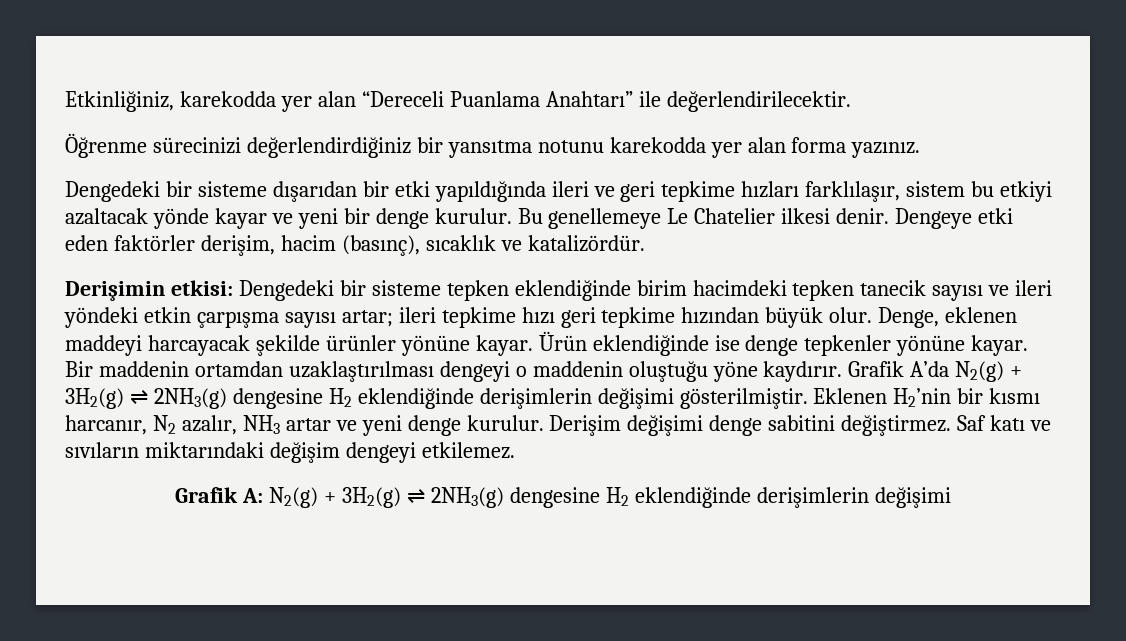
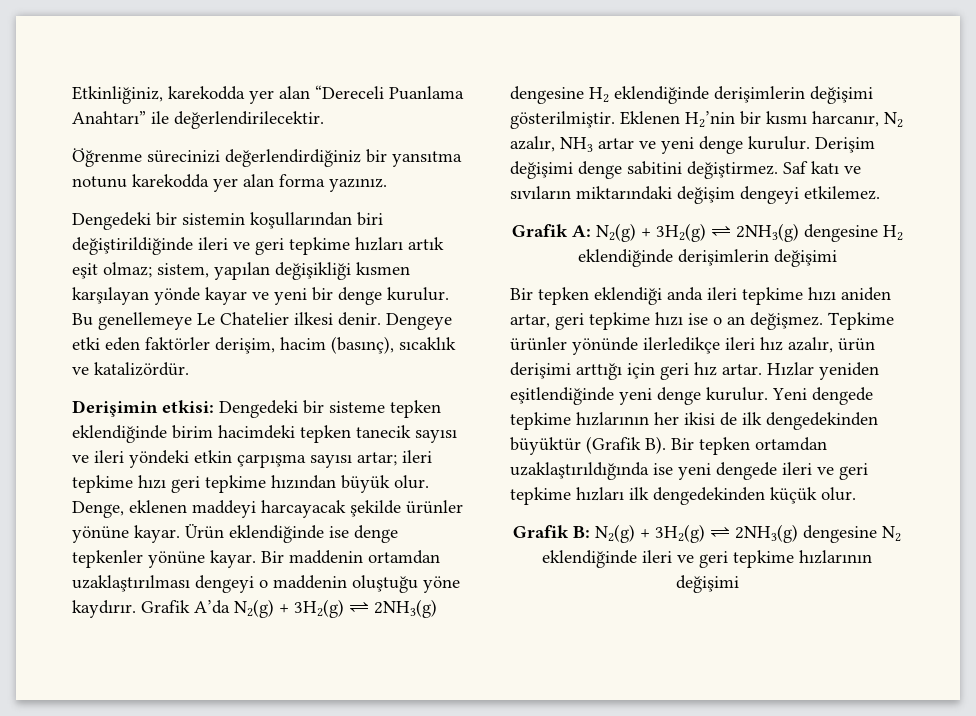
- Dengedeki bir sisteme dışarıdan bir etki yapıldığında ileri ve geri tepkime hızları farklılaşır, sistem bu etkiyi azaltacak yönde kayar ve yeni bir denge kurulur.
+ Dengedeki bir sistemin koşullarından biri değiştirildiğinde ileri ve geri tepkime hızları artık eşit olmaz; sistem, yapılan değişikliği kısmen karşılayan yönde kayar ve yeni bir denge kurulur.
+ Bir tepken eklendiği anda ileri tepkime hızı aniden artar, geri tepkime hızı ise o an değişmez. Tepkime ürünler yönünde ilerledikçe ileri hız azalır, ürün derişimi arttığı için geri hız artar. Hızlar yeniden eşitlendiğinde yeni denge kurulur. Yeni dengede tepkime hızlarının her ikisi de ilk dengedekinden büyüktür (Grafik B). Bir tepken ortamdan uzaklaştırıldığında ise yeni dengede ileri ve geri tepkime hızları ilk dengedekinden küçük olur.
+ Grafik B: N2(g) + 3H2(g) ⇌ 2NH3(g) dengesine N2 eklendiğinde ileri ve geri tepkime hızlarının değişimi

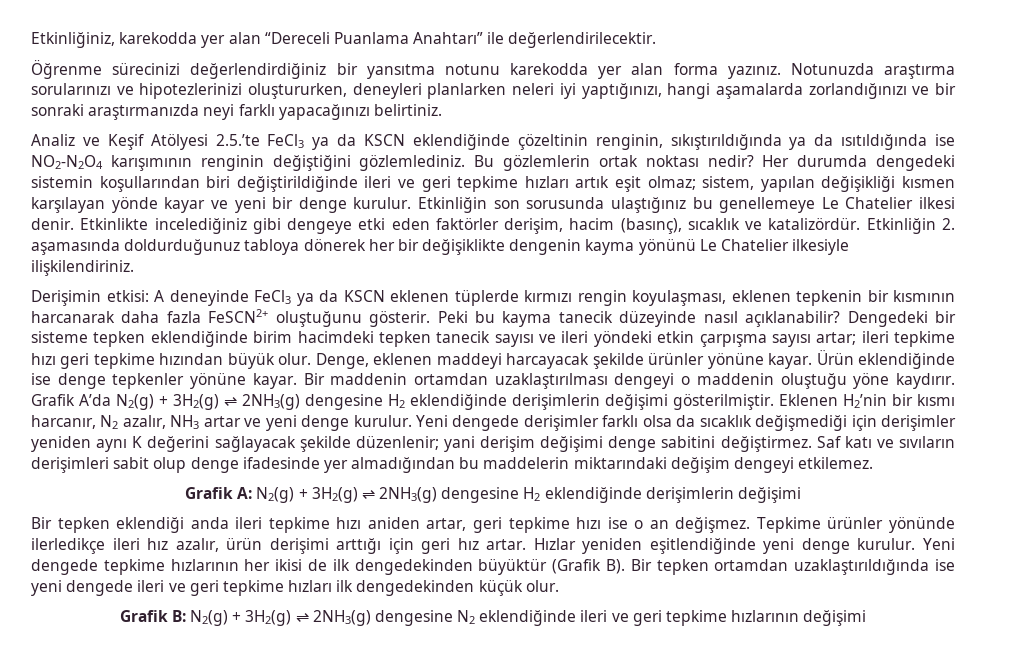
- Öğrenme sürecinizi değerlendirdiğiniz bir yansıtma notunu karekodda yer alan forma yazınız.
- Dengedeki bir sistemin koşullarından biri değiştirildiğinde ileri ve geri tepkime hızları artık eşit olmaz; sistem, yapılan değişikliği kısmen karşılayan yönde kayar ve yeni bir denge kurulur.
+ Öğrenme sürecinizi değerlendirdiğiniz bir yansıtma notunu karekodda yer alan forma yazınız. Notunuzda araştırma sorularınızı ve hipotezlerinizi oluştururken, deneyleri planlarken neleri iyi yaptığınızı, hangi aşamalarda zorlandığınızı ve bir sonraki araştırmanızda neyi farklı yapacağınızı belirtiniz.
+ Analiz ve Keşif Atölyesi 2.5.’te FeCl3 ya da KSCN eklendiğinde çözeltinin renginin, sıkıştırıldığında ya da ısıtıldığında ise NO2-N2O4 karışımının renginin değiştiğini gözlemlediniz. Bu gözlemlerin ortak noktası nedir? Her durumda dengedeki sistemin koşullarından biri değiştirildiğinde ileri ve geri tepkime hızları artık eşit olmaz; sistem, yapılan değişikliği kısmen karşılayan yönde kayar ve yeni bir denge kurulur.
- Bu genellemeye Le Chatelier ilkesi denir.
+ Etkinliğin son sorusunda ulaştığınız bu genellemeye Le Chatelier ilkesi denir.
- Dengeye etki eden faktörler derişim, hacim (basınç), sıcaklık ve katalizördür.
- Derişimin etkisi: Dengedeki bir sisteme tepken eklendiğinde birim hacimdeki tepken tanecik sayısı ve ileri yöndeki etkin çarpışma sayısı artar; ileri tepkime hızı geri tepkime hızından büyük olur.
+ Etkinlikte incelediğiniz gibi dengeye etki eden faktörler derişim, hacim (basınç), sıcaklık ve katalizördür. Etkinliğin 2. aşamasında doldurduğunuz tabloya dönerek her bir değişiklikte dengenin kayma yönünü Le Chatelier ilkesiyle ilişkilendiriniz.
+ Derişimin etkisi: A deneyinde FeCl3 ya da KSCN eklenen tüplerde kırmızı rengin koyulaşması, eklenen tepkenin bir kısmının harcanarak daha fazla FeSCN2+ oluştuğunu gösterir. Peki bu kayma tanecik düzeyinde nasıl açıklanabilir? Dengedeki bir sisteme tepken eklendiğinde birim hacimdeki tepken tanecik sayısı ve ileri yöndeki etkin çarpışma sayısı artar; ileri tepkime hızı geri tepkime hızından büyük olur.
- Derişim değişimi denge sabitini değiştirmez.
+ Yeni dengede derişimler farklı olsa da sıcaklık değişmediği için derişimler yeniden aynı K değerini sağlayacak şekilde düzenlenir; yani derişim değişimi denge sabitini değiştirmez.
- Saf katı ve sıvıların miktarındaki değişim dengeyi etkilemez.
+ Saf katı ve sıvıların derişimleri sabit olup denge ifadesinde yer almadığından bu maddelerin miktarındaki değişim dengeyi etkilemez.

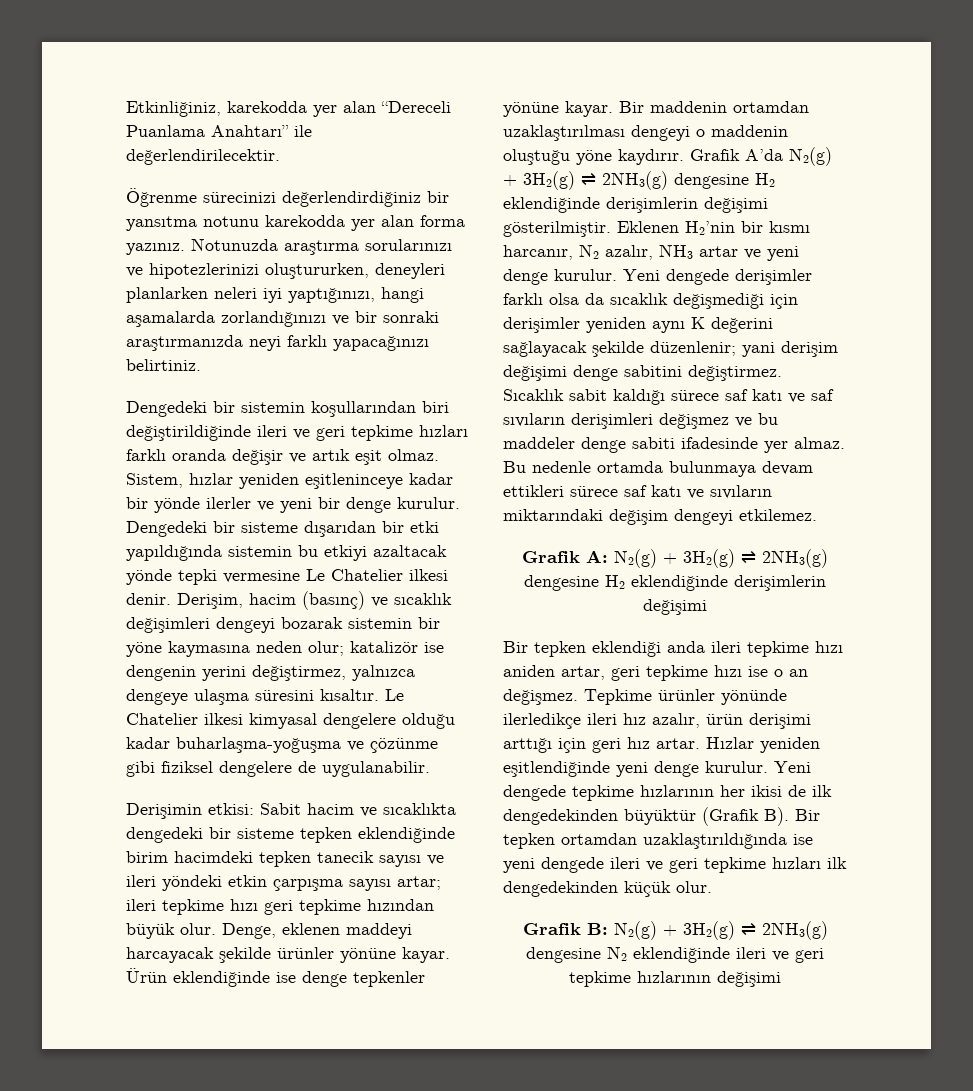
- Analiz ve Keşif Atölyesi 2.5.’te FeCl3 ya da KSCN eklendiğinde çözeltinin renginin, sıkıştırıldığında ya da ısıtıldığında ise NO2-N2O4 karışımının renginin değiştiğini gözlemlediniz. Bu gözlemlerin ortak noktası nedir? Her durumda dengedeki sistemin koşullarından biri değiştirildiğinde ileri ve geri tepkime hızları artık eşit olmaz; sistem, yapılan değişikliği kısmen karşılayan yönde kayar ve yeni bir denge kurulur.
+ Dengedeki bir sistemin koşullarından biri değiştirildiğinde ileri ve geri tepkime hızları farklı oranda değişir ve artık eşit olmaz. Sistem, hızlar yeniden eşitleninceye kadar bir yönde ilerler ve yeni bir denge kurulur.
- Etkinliğin son sorusunda ulaştığınız bu genellemeye Le Chatelier ilkesi denir. Etkinlikte incelediğiniz gibi dengeye etki eden faktörler derişim, hacim (basınç), sıcaklık ve katalizördür. Etkinliğin 2. aşamasında doldurduğunuz tabloya dönerek her bir değişiklikte dengenin kayma yönünü Le Chatelier ilkesiyle ilişkilendiriniz.
- Derişimin etkisi: A deneyinde FeCl3 ya da KSCN eklenen tüplerde kırmızı rengin koyulaşması, eklenen tepkenin bir kısmının harcanarak daha fazla FeSCN2+ oluştuğunu gösterir. Peki bu kayma tanecik düzeyinde nasıl açıklanabilir? Dengedeki bir sisteme tepken eklendiğinde birim hacimdeki tepken tanecik sayısı ve ileri yöndeki etkin çarpışma sayısı artar; ileri tepkime hızı geri tepkime hızından büyük olur.
+ Dengedeki bir sisteme dışarıdan bir etki yapıldığında sistemin bu etkiyi azaltacak yönde tepki vermesine Le Chatelier ilkesi denir. Derişim, hacim (basınç) ve sıcaklık değişimleri dengeyi bozarak sistemin bir yöne kaymasına neden olur; katalizör ise dengenin yerini değiştirmez, yalnızca dengeye ulaşma süresini kısaltır. Le Chatelier ilkesi kimyasal dengelere olduğu kadar buharlaşma-yoğuşma ve çözünme gibi fiziksel dengelere de uygulanabilir.
+ Derişimin etkisi: Sabit hacim ve sıcaklıkta dengedeki bir sisteme tepken eklendiğinde birim hacimdeki tepken tanecik sayısı ve ileri yöndeki etkin çarpışma sayısı artar; ileri tepkime hızı geri tepkime hızından büyük olur.
- Saf katı ve sıvıların derişimleri sabit olup denge ifadesinde yer almadığından bu maddelerin miktarındaki değişim dengeyi etkilemez.
+ Sıcaklık sabit kaldığı sürece saf katı ve saf sıvıların derişimleri değişmez ve bu maddeler denge sabiti ifadesinde yer almaz. Bu nedenle ortamda bulunmaya devam ettikleri sürece saf katı ve sıvıların miktarındaki değişim dengeyi etkilemez.

